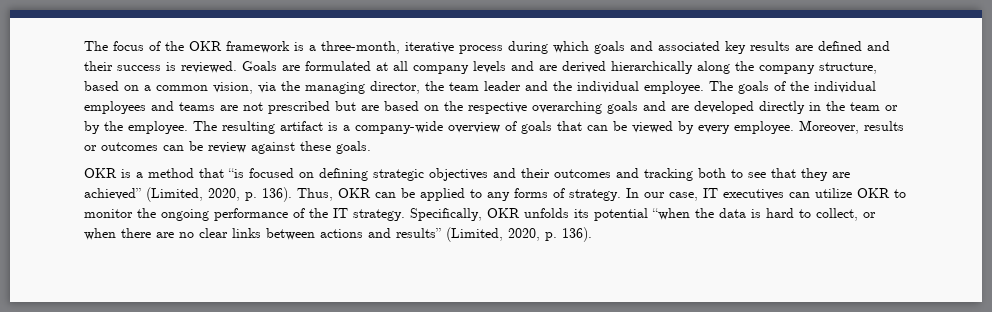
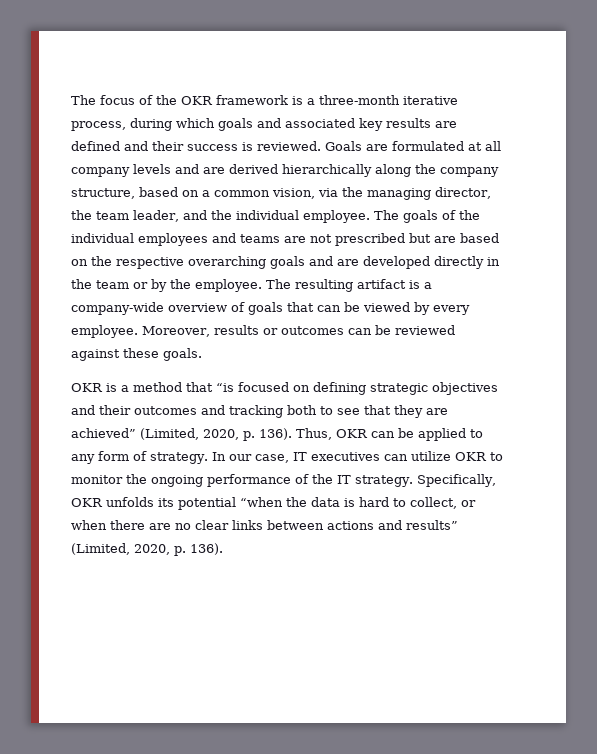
- The focus of the OKR framework is a three-month, iterative process during which goals and associated key results are defined and their success is reviewed.
+ The focus of the OKR framework is a three-month iterative process, during which goals and associated key results are defined and their success is reviewed.
- Goals are formulated at all company levels and are derived hierarchically along the company structure, based on a common vision, via the managing director, the team leader and the individual employee.
+ Goals are formulated at all company levels and are derived hierarchically along the company structure, based on a common vision, via the managing director, the team leader, and the individual employee.
- Moreover, results or outcomes can be review against these goals.
+ Moreover, results or outcomes can be reviewed against these goals.
- Thus, OKR can be applied to any forms of strategy.
+ Thus, OKR can be applied to any form of strategy.

